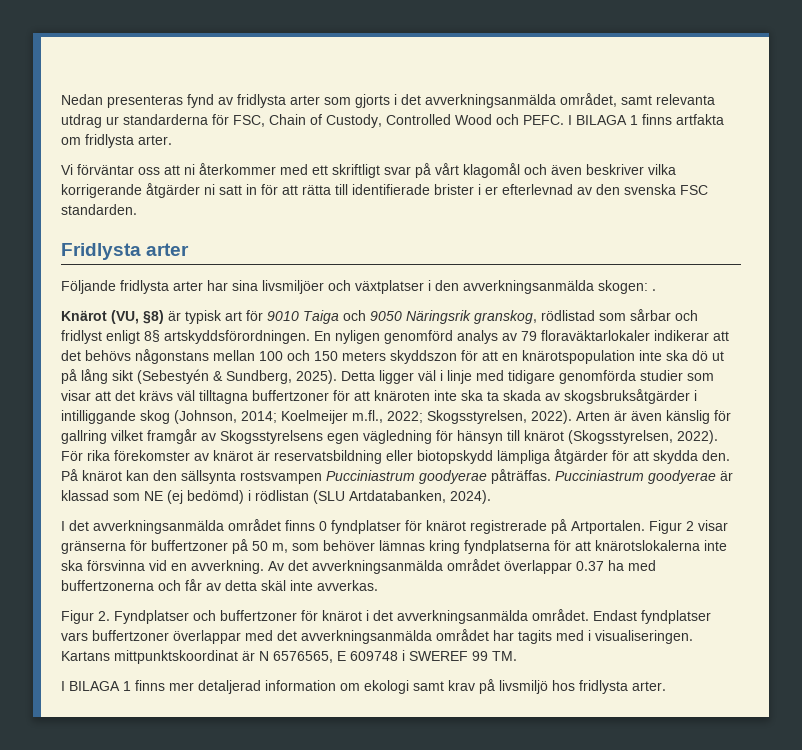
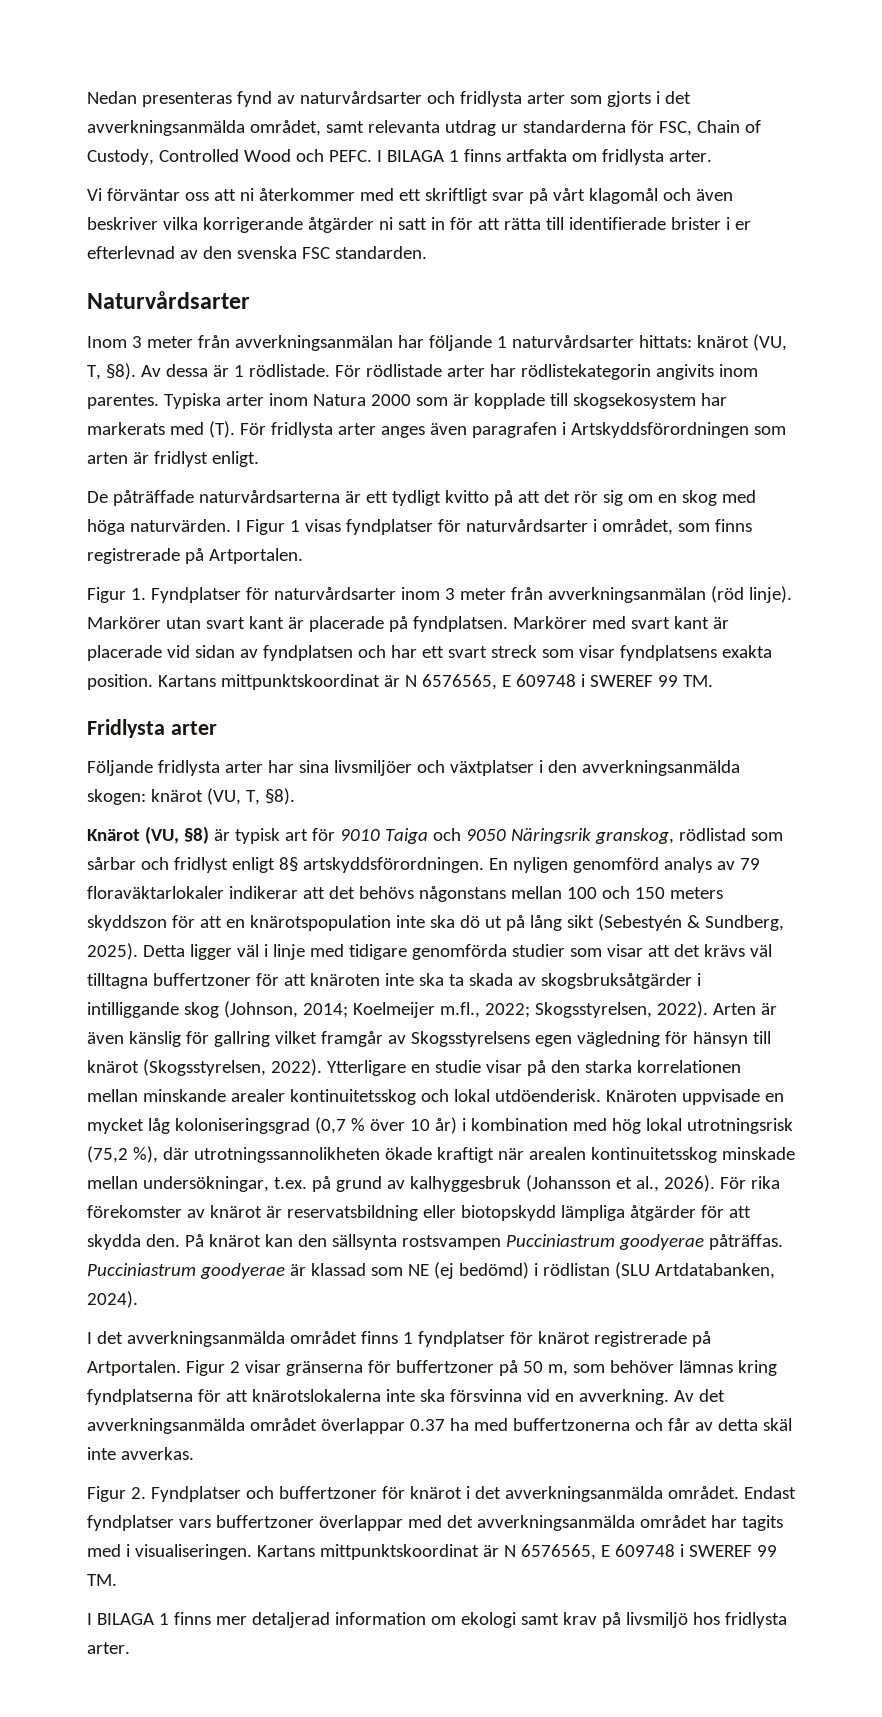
- Nedan presenteras fynd av fridlysta arter som gjorts i det avverkningsanmälda området, samt relevanta utdrag ur standarderna för FSC, Chain of Custody, Controlled Wood och PEFC.
+ Nedan presenteras fynd av naturvårdsarter och fridlysta arter som gjorts i det avverkningsanmälda området, samt relevanta utdrag ur standarderna för FSC, Chain of Custody, Controlled Wood och PEFC.
+ Naturvårdsarter
+ Inom 3 meter från avverkningsanmälan har följande 1 naturvårdsarter hittats: knärot (VU, T, §8). Av dessa är 1 rödlistade. För rödlistade arter har rödlistekategorin angivits inom parentes. Typiska arter inom Natura 2000 som är kopplade till skogsekosystem har markerats med (T). För fridlysta arter anges även paragrafen i Artskyddsförordningen som arten är fridlyst enligt.
+ De påträffade naturvårdsarterna är ett tydligt kvitto på att det rör sig om en skog med höga naturvärden. I Figur 1 visas fyndplatser för naturvårdsarter i området, som finns registrerade på Artportalen.
+ Figur 1. Fyndplatser för naturvårdsarter inom 3 meter från avverkningsanmälan (röd linje). Markörer utan svart kant är placerade på fyndplatsen. Markörer med svart kant är placerade vid sidan av fyndplatsen och har ett svart streck som visar fyndplatsens exakta position. Kartans mittpunktskoordinat är N 6576565, E 609748 i SWEREF 99 TM.
- Följande fridlysta arter har sina livsmiljöer och växtplatser i den avverkningsanmälda skogen: .
+ Följande fridlysta arter har sina livsmiljöer och växtplatser i den avverkningsanmälda skogen: knärot (VU, T, §8).
+ Ytterligare en studie visar på den starka korrelationen mellan minskande arealer kontinuitetsskog och lokal utdöenderisk. Knäroten uppvisade en mycket låg koloniseringsgrad (0,7 % över 10 år) i kombination med hög lokal utrotningsrisk (75,2 %), där utrotningssannolikheten ökade kraftigt när arealen kontinuitetsskog minskade mellan undersökningar, t.ex. på grund av kalhyggesbruk (Johansson et al., 2026).
- I det avverkningsanmälda området finns 0 fyndplatser för knärot registrerade på Artportalen.
+ I det avverkningsanmälda området finns 1 fyndplatser för knärot registrerade på Artportalen.

